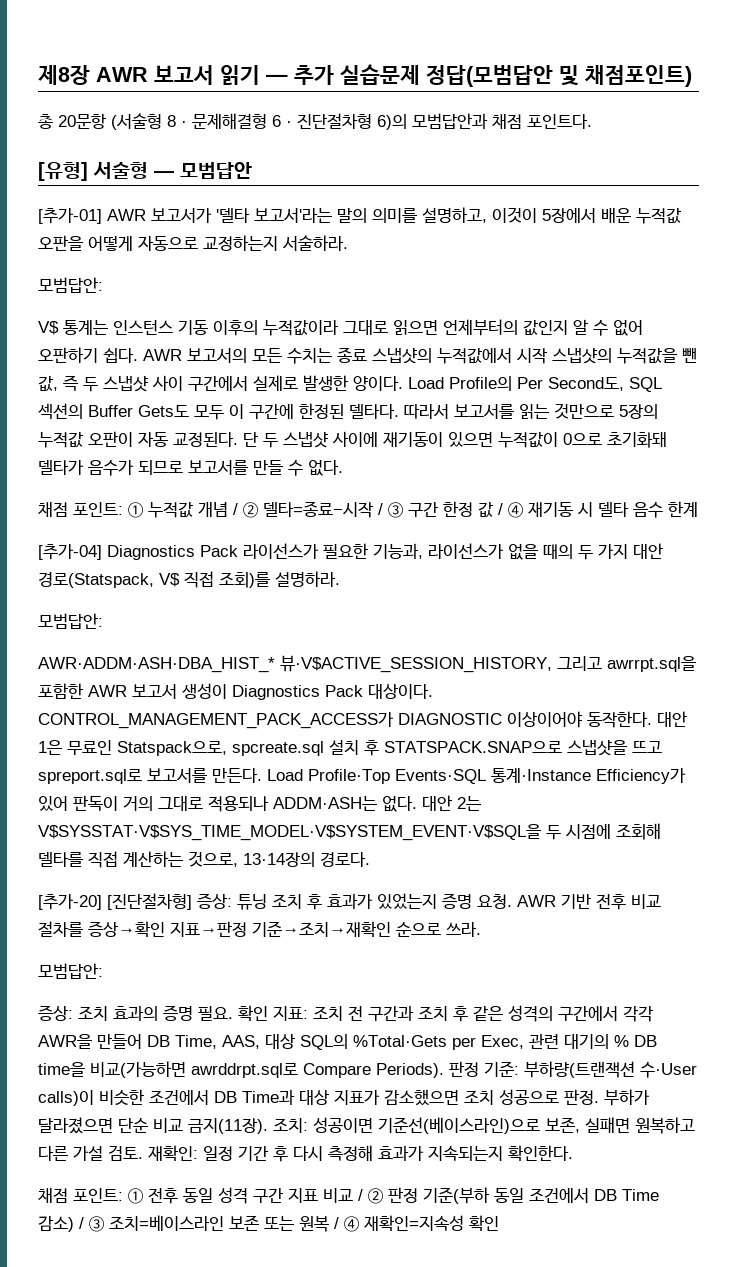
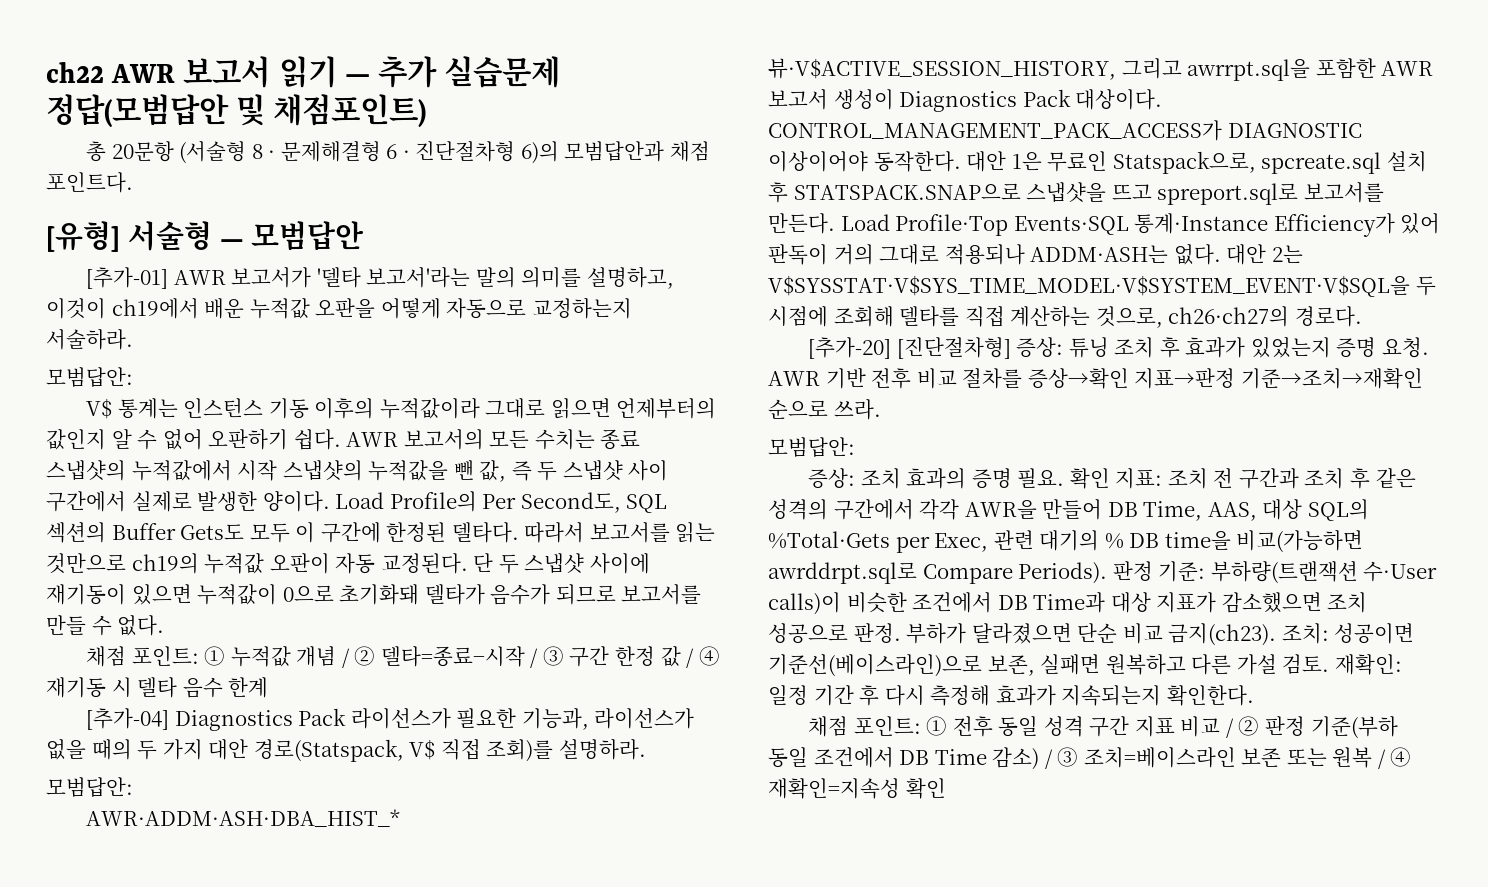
- 제8장 AWR 보고서 읽기 — 추가 실습문제 정답(모범답안 및 채점포인트)
+ ch22 AWR 보고서 읽기 — 추가 실습문제 정답(모범답안 및 채점포인트)
- [추가-01] AWR 보고서가 '델타 보고서'라는 말의 의미를 설명하고, 이것이 5장에서 배운 누적값 오판을 어떻게 자동으로 교정하는지 서술하라.
+ [추가-01] AWR 보고서가 '델타 보고서'라는 말의 의미를 설명하고, 이것이 ch19에서 배운 누적값 오판을 어떻게 자동으로 교정하는지 서술하라.
- 따라서 보고서를 읽는 것만으로 5장의 누적값 오판이 자동 교정된다.
+ 따라서 보고서를 읽는 것만으로 ch19의 누적값 오판이 자동 교정된다.
- 대안 2는 V$SYSSTAT·V$SYS_TIME_MODEL·V$SYSTEM_EVENT·V$SQL을 두 시점에 조회해 델타를 직접 계산하는 것으로, 13·14장의 경로다.
+ 대안 2는 V$SYSSTAT·V$SYS_TIME_MODEL·V$SYSTEM_EVENT·V$SQL을 두 시점에 조회해 델타를 직접 계산하는 것으로, ch26·ch27의 경로다.
- 부하가 달라졌으면 단순 비교 금지(11장).
+ 부하가 달라졌으면 단순 비교 금지(ch23).

